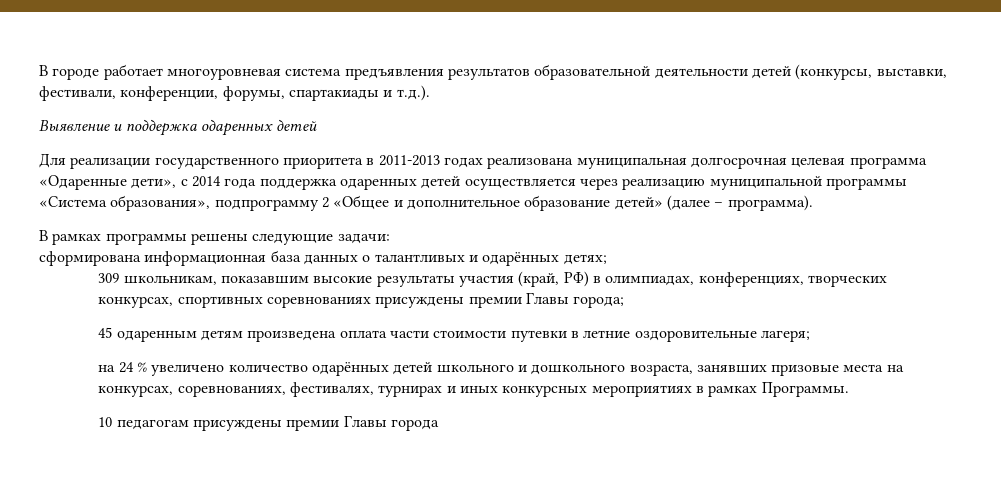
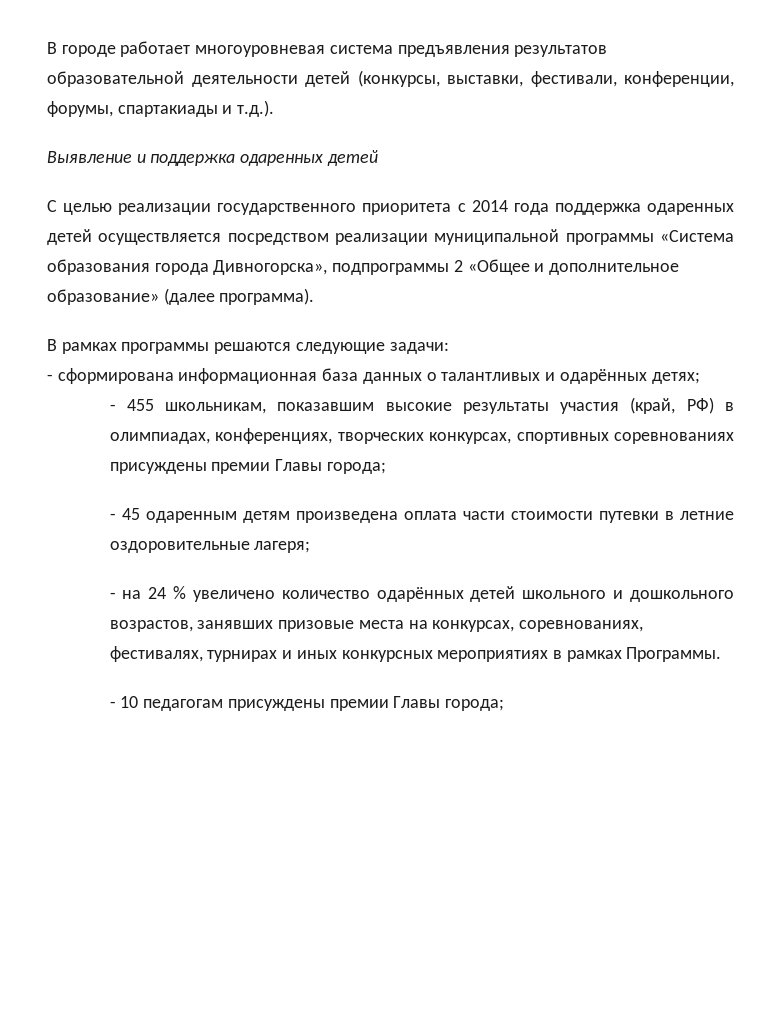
- Для реализации государственного приоритета в 2011-2013 годах реализована муниципальная долгосрочная целевая программа «Одаренные дети», с 2014 года поддержка одаренных детей осуществляется через реализацию муниципальной программы «Система образования», подпрограмму 2 «Общее и дополнительное образование детей» (далее – программа).
+ С целью реализации государственного приоритета с 2014 года поддержка одаренных детей осуществляется посредством реализации муниципальной программы «Система образования города Дивногорска», подпрограммы 2 «Общее и дополнительное образование» (далее программа).
- В рамках программы решены следующие задачи:
+ В рамках программы решаются следующие задачи:
- сформирована информационная база данных о талантливых и одарённых детях;
+ - сформирована информационная база данных о талантливых и одарённых детях;
- 309 школьникам, показавшим высокие результаты участия (край, РФ) в олимпиадах, конференциях, творческих конкурсах, спортивных соревнованиях присуждены премии Главы города;
+ - 455 школьникам, показавшим высокие результаты участия (край, РФ) в олимпиадах, конференциях, творческих конкурсах, спортивных соревнованиях присуждены премии Главы города;
- 45 одаренным детям произведена оплата части стоимости путевки в летние оздоровительные лагеря;
+ - 45 одаренным детям произведена оплата части стоимости путевки в летние оздоровительные лагеря;
- на 24 % увеличено количество одарённых детей школьного и дошкольного возраста, занявших призовые места на конкурсах, соревнованиях, фестивалях, турнирах и иных конкурсных мероприятиях в рамках Программы.
+ - на 24 % увеличено количество одарённых детей школьного и дошкольного возрастов, занявших призовые места на конкурсах, соревнованиях, фестивалях, турнирах и иных конкурсных мероприятиях в рамках Программы.
- 10 педагогам присуждены премии Главы города
+ - 10 педагогам присуждены премии Главы города;

